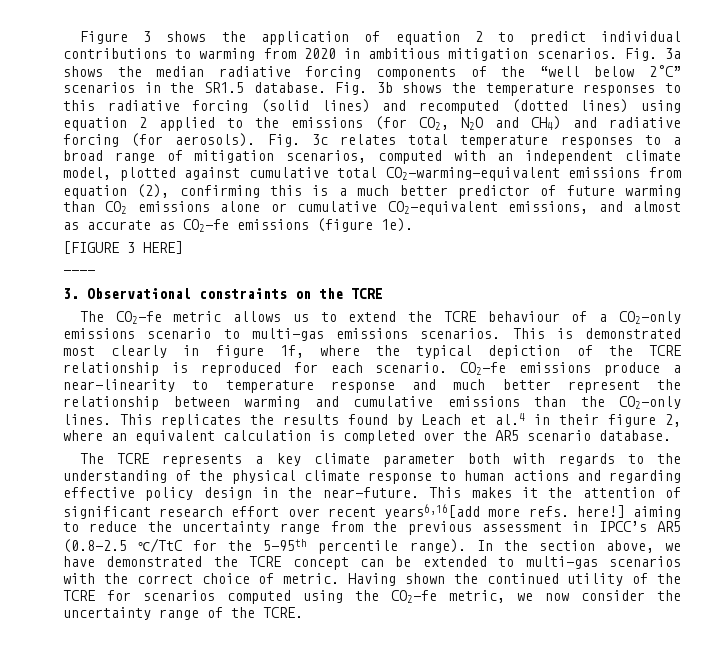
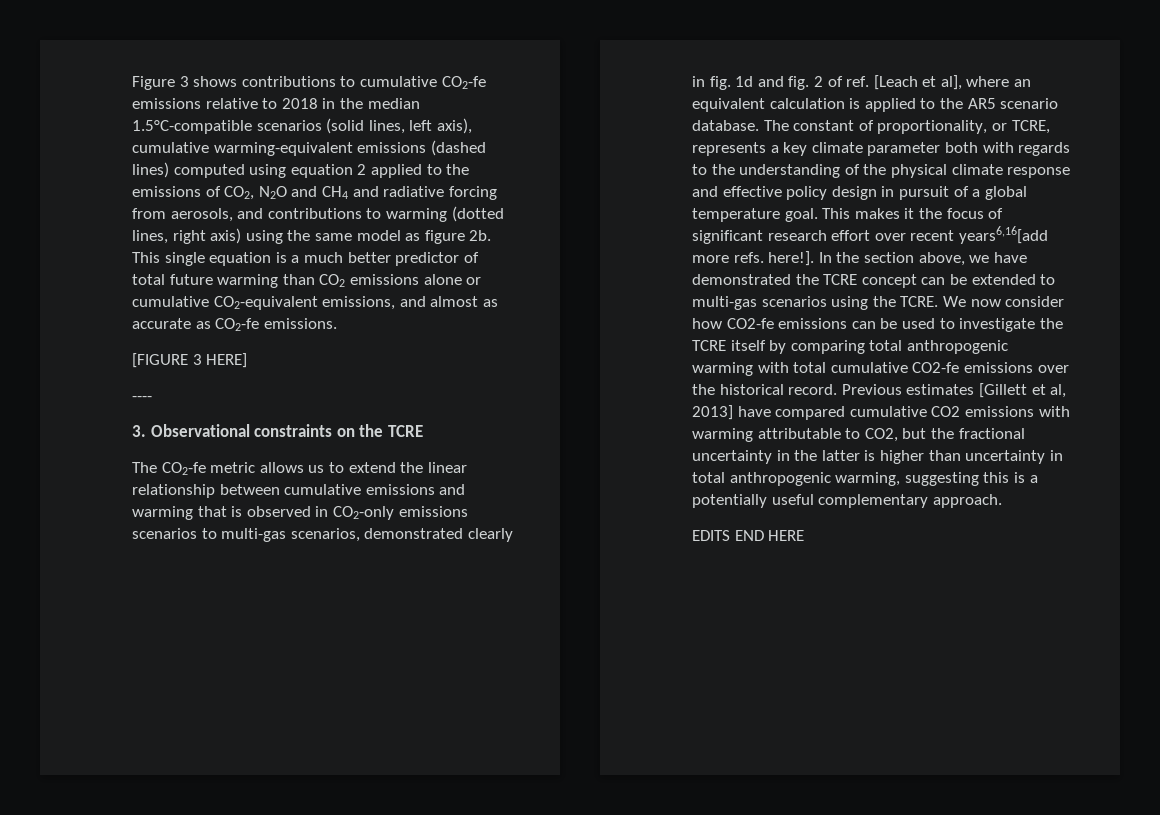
- Figure 3 shows the application of equation 2 to predict individual contributions to warming from 2020 in ambitious mitigation scenarios. Fig. 3a shows the median radiative forcing components of the “well below 2°C” scenarios in the SR1.5 database. Fig. 3b shows the temperature responses to this radiative forcing (solid lines) and recomputed (dotted lines) using equation 2 applied to the emissions (for CO2, N2O and CH4) and radiative forcing (for aerosols). Fig. 3c relates total temperature responses to a broad range of mitigation scenarios, computed with an independent climate model, plotted against cumulative total CO2-warming-equivalent emissions from equation (2), confirming this is a much better predictor of future warming than CO2 emissions alone or cumulative CO2-equivalent emissions, and almost as accurate as CO2-fe emissions (figure 1e).
+ Figure 3 shows contributions to cumulative CO2-fe emissions relative to 2018 in the median 1.5°C-compatible scenarios (solid lines, left axis), cumulative warming-equivalent emissions (dashed lines) computed using equation 2 applied to the emissions of CO2, N2O and CH4 and radiative forcing from aerosols, and contributions to warming (dotted lines, right axis) using the same model as figure 2b. This single equation is a much better predictor of total future warming than CO2 emissions alone or cumulative CO2-equivalent emissions, and almost as accurate as CO2-fe emissions.
- The CO2-fe metric allows us to extend the TCRE behaviour of a CO2-only emissions scenario to multi-gas emissions scenarios. This is demonstrated most clearly in figure 1f, where the typical depiction of the TCRE relationship is reproduced for each scenario. CO2-fe emissions produce a near-linearity to temperature response and much better represent the relationship between warming and cumulative emissions than the CO2-only lines. This replicates the results found by Leach et al.4 in their figure 2, where an equivalent calculation is completed over the AR5 scenario database.
- The TCRE represents a key climate parameter both with regards to the understanding of the physical climate response to human actions and regarding effective policy design in the near-future.
+ The CO2-fe metric allows us to extend the linear relationship between cumulative emissions and warming that is observed in CO2-only emissions scenarios to multi-gas scenarios, demonstrated clearly in fig. 1d and fig. 2 of ref. [Leach et al], where an equivalent calculation is applied to the AR5 scenario database. The constant of proportionality, or TCRE, represents a key climate parameter both with regards to the understanding of the physical climate response and effective policy design in pursuit of a global temperature goal.
- This makes it the attention of significant research effort over recent years6,16[add more refs. here!] aiming to reduce the uncertainty range from the previous assessment in IPCC’s AR5 (0.8-2.5 ℃/TtC for the 5-95th percentile range).
+ This makes it the focus of significant research effort over recent years6,16[add more refs. here!].
- In the section above, we have demonstrated the TCRE concept can be extended to multi-gas scenarios with the correct choice of metric. Having shown the continued utility of the TCRE for scenarios computed using the CO2-fe metric, we now consider the uncertainty range of the TCRE.
+ In the section above, we have demonstrated the TCRE concept can be extended to multi-gas scenarios using the TCRE. We now consider how CO2-fe emissions can be used to investigate the TCRE itself by comparing total anthropogenic warming with total cumulative CO2-fe emissions over the historical record. Previous estimates [Gillett et al, 2013] have compared cumulative CO2 emissions with warming attributable to CO2, but the fractional uncertainty in the latter is higher than uncertainty in total anthropogenic warming, suggesting this is a potentially useful complementary approach.
+ EDITS END HERE

